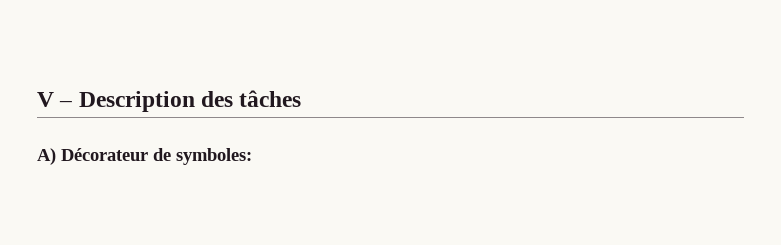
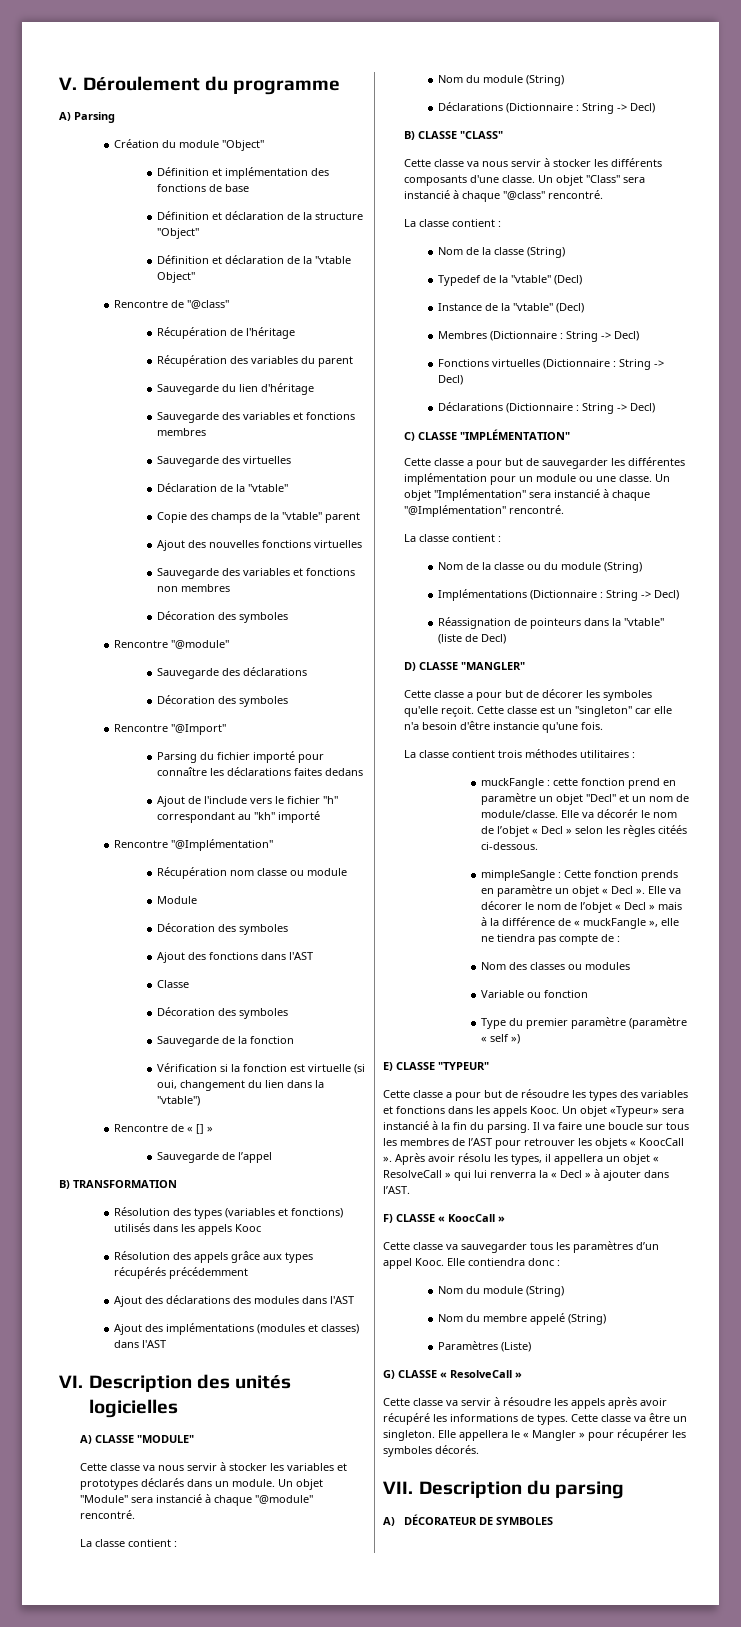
- V – Description des tâches
- A) Décorateur de symboles:
+ V. Déroulement du programme
+ A) Parsing
+ Création du module "Object"
+ Définition et implémentation des fonctions de base
+ Définition et déclaration de la structure "Object"
+ Définition et déclaration de la "vtable Object"
+ Rencontre de "@class"
+ Récupération de l'héritage
+ Récupération des variables du parent
+ Sauvegarde du lien d'héritage
+ Sauvegarde des variables et fonctions membres
+ Sauvegarde des virtuelles
+ Déclaration de la "vtable"
+ Copie des champs de la "vtable" parent
+ Ajout des nouvelles fonctions virtuelles
+ Sauvegarde des variables et fonctions non membres
+ Décoration des symboles
+ Rencontre "@module"
+ Sauvegarde des déclarations
+ Décoration des symboles
+ Rencontre "@Import"
+ Parsing du fichier importé pour connaître les déclarations faites dedans
+ Ajout de l'include vers le fichier "h" correspondant au "kh" importé
+ Rencontre "@Implémentation"
+ Récupération nom classe ou module
+ Module
+ Décoration des symboles
+ Ajout des fonctions dans l'AST
+ Classe
+ Décoration des symboles
+ Sauvegarde de la fonction
+ Vérification si la fonction est virtuelle (si oui, changement du lien dans la "vtable")
+ Rencontre de « [] »
+ Sauvegarde de l’appel
+ B) TRANSFORMATION
+ Résolution des types (variables et fonctions) utilisés dans les appels Kooc
+ Résolution des appels grâce aux types récupérés précédemment
+ Ajout des déclarations des modules dans l'AST
+ Ajout des implémentations (modules et classes) dans l'AST
+ VI. Description des unités logicielles
+ A) CLASSE "MODULE"
+ Cette classe va nous servir à stocker les variables et prototypes déclarés dans un module. Un objet "Module" sera instancié à chaque "@module" rencontré.
+ La classe contient :
+ Nom du module (String)
+ Déclarations (Dictionnaire : String -> Decl)
+ B) CLASSE "CLASS"
+ Cette classe va nous servir à stocker les différents composants d'une classe. Un objet "Class" sera instancié à chaque "@class" rencontré.
+ La classe contient :
+ Nom de la classe (String)
+ Typedef de la "vtable" (Decl)
+ Instance de la "vtable" (Decl)
+ Membres (Dictionnaire : String -> Decl)
+ Fonctions virtuelles (Dictionnaire : String -> Decl)
+ Déclarations (Dictionnaire : String -> Decl)
+ C) CLASSE "IMPLÉMENTATION"
+ Cette classe a pour but de sauvegarder les différentes implémentation pour un module ou une classe. Un objet "Implémentation" sera instancié à chaque "@Implémentation" rencontré.
+ La classe contient :
+ Nom de la classe ou du module (String)
+ Implémentations (Dictionnaire : String -> Decl)
+ Réassignation de pointeurs dans la "vtable" (liste de Decl)
+ D) CLASSE "MANGLER"
+ Cette classe a pour but de décorer les symboles qu'elle reçoit. Cette classe est un "singleton" car elle n'a besoin d'être instancie qu'une fois.
+ La classe contient trois méthodes utilitaires :
+ muckFangle : cette fonction prend en paramètre un objet "Decl" et un nom de module/classe. Elle va décorér le nom de l’objet « Decl » selon les règles citéés ci-dessous.
+ mimpleSangle : Cette fonction prends en paramètre un objet « Decl ». Elle va décorer le nom de l’objet « Decl » mais à la différence de « muckFangle », elle ne tiendra pas compte de :
+ Nom des classes ou modules
+ Variable ou fonction
+ Type du premier paramètre (paramètre « self »)
+ E) CLASSE "TYPEUR"
+ Cette classe a pour but de résoudre les types des variables et fonctions dans les appels Kooc. Un objet «Typeur» sera instancié à la fin du parsing. Il va faire une boucle sur tous les membres de l’AST pour retrouver les objets « KoocCall ». Après avoir résolu les types, il appellera un objet « ResolveCall » qui lui renverra la « Decl » à ajouter dans l’AST.
+ F) CLASSE « KoocCall »
+ Cette classe va sauvegarder tous les paramètres d’un appel Kooc. Elle contiendra donc :
+ Nom du module (String)
+ Nom du membre appelé (String)
+ Paramètres (Liste)
+ G) CLASSE « ResolveCall »
+ Cette classe va servir à résoudre les appels après avoir récupéré les informations de types. Cette classe va être un singleton. Elle appellera le « Mangler » pour récupérer les symboles décorés.
+ VII. Description du parsing
+ A) DÉCORATEUR DE SYMBOLES

